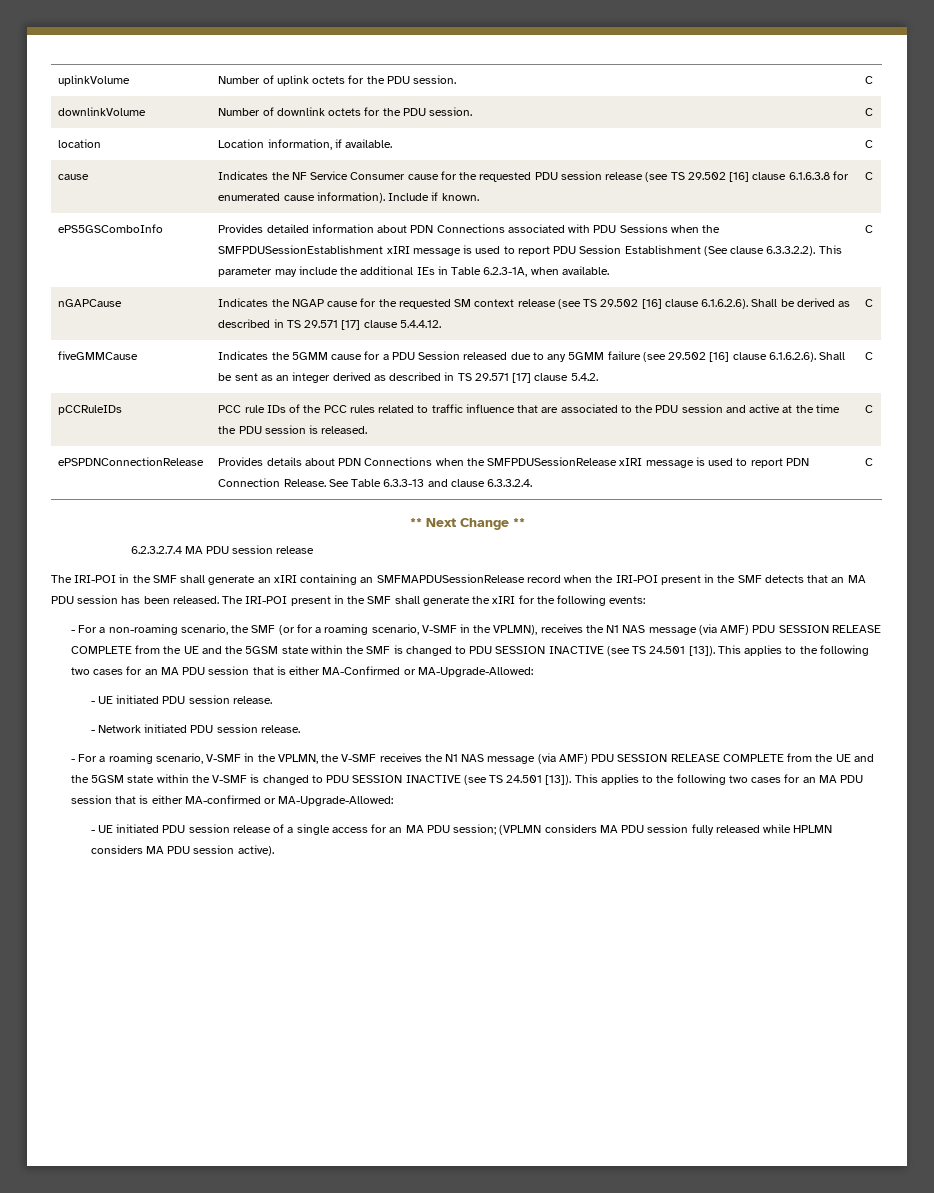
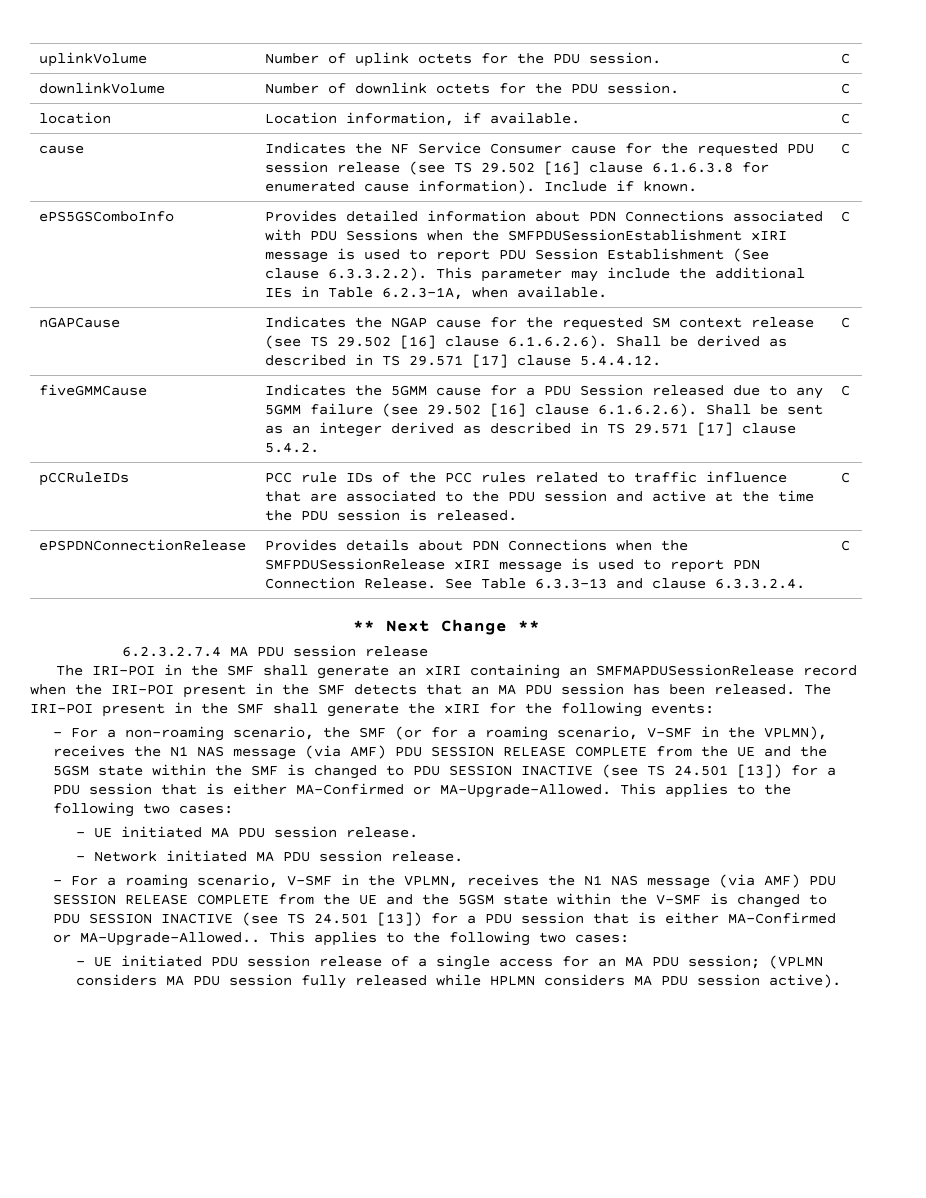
- - For a non-roaming scenario, the SMF (or for a roaming scenario, V-SMF in the VPLMN), receives the N1 NAS message (via AMF) PDU SESSION RELEASE COMPLETE from the UE and the 5GSM state within the SMF is changed to PDU SESSION INACTIVE (see TS 24.501 [13]). This applies to the following two cases for an MA PDU session that is either MA-Confirmed or MA-Upgrade-Allowed:
- - UE initiated PDU session release.
+ - For a non-roaming scenario, the SMF (or for a roaming scenario, V-SMF in the VPLMN), receives the N1 NAS message (via AMF) PDU SESSION RELEASE COMPLETE from the UE and the 5GSM state within the SMF is changed to PDU SESSION INACTIVE (see TS 24.501 [13]) for a PDU session that is either MA-Confirmed or MA-Upgrade-Allowed. This applies to the following two cases:
+ - UE initiated MA PDU session release.
- - Network initiated PDU session release.
+ - Network initiated MA PDU session release.
- - For a roaming scenario, V-SMF in the VPLMN, the V-SMF receives the N1 NAS message (via AMF) PDU SESSION RELEASE COMPLETE from the UE and the 5GSM state within the V-SMF is changed to PDU SESSION INACTIVE (see TS 24.501 [13]). This applies to the following two cases for an MA PDU session that is either MA-confirmed or MA-Upgrade-Allowed:
+ - For a roaming scenario, V-SMF in the VPLMN, receives the N1 NAS message (via AMF) PDU SESSION RELEASE COMPLETE from the UE and the 5GSM state within the V-SMF is changed to PDU SESSION INACTIVE (see TS 24.501 [13]) for a PDU session that is either MA-Confirmed or MA-Upgrade-Allowed.. This applies to the following two cases:

